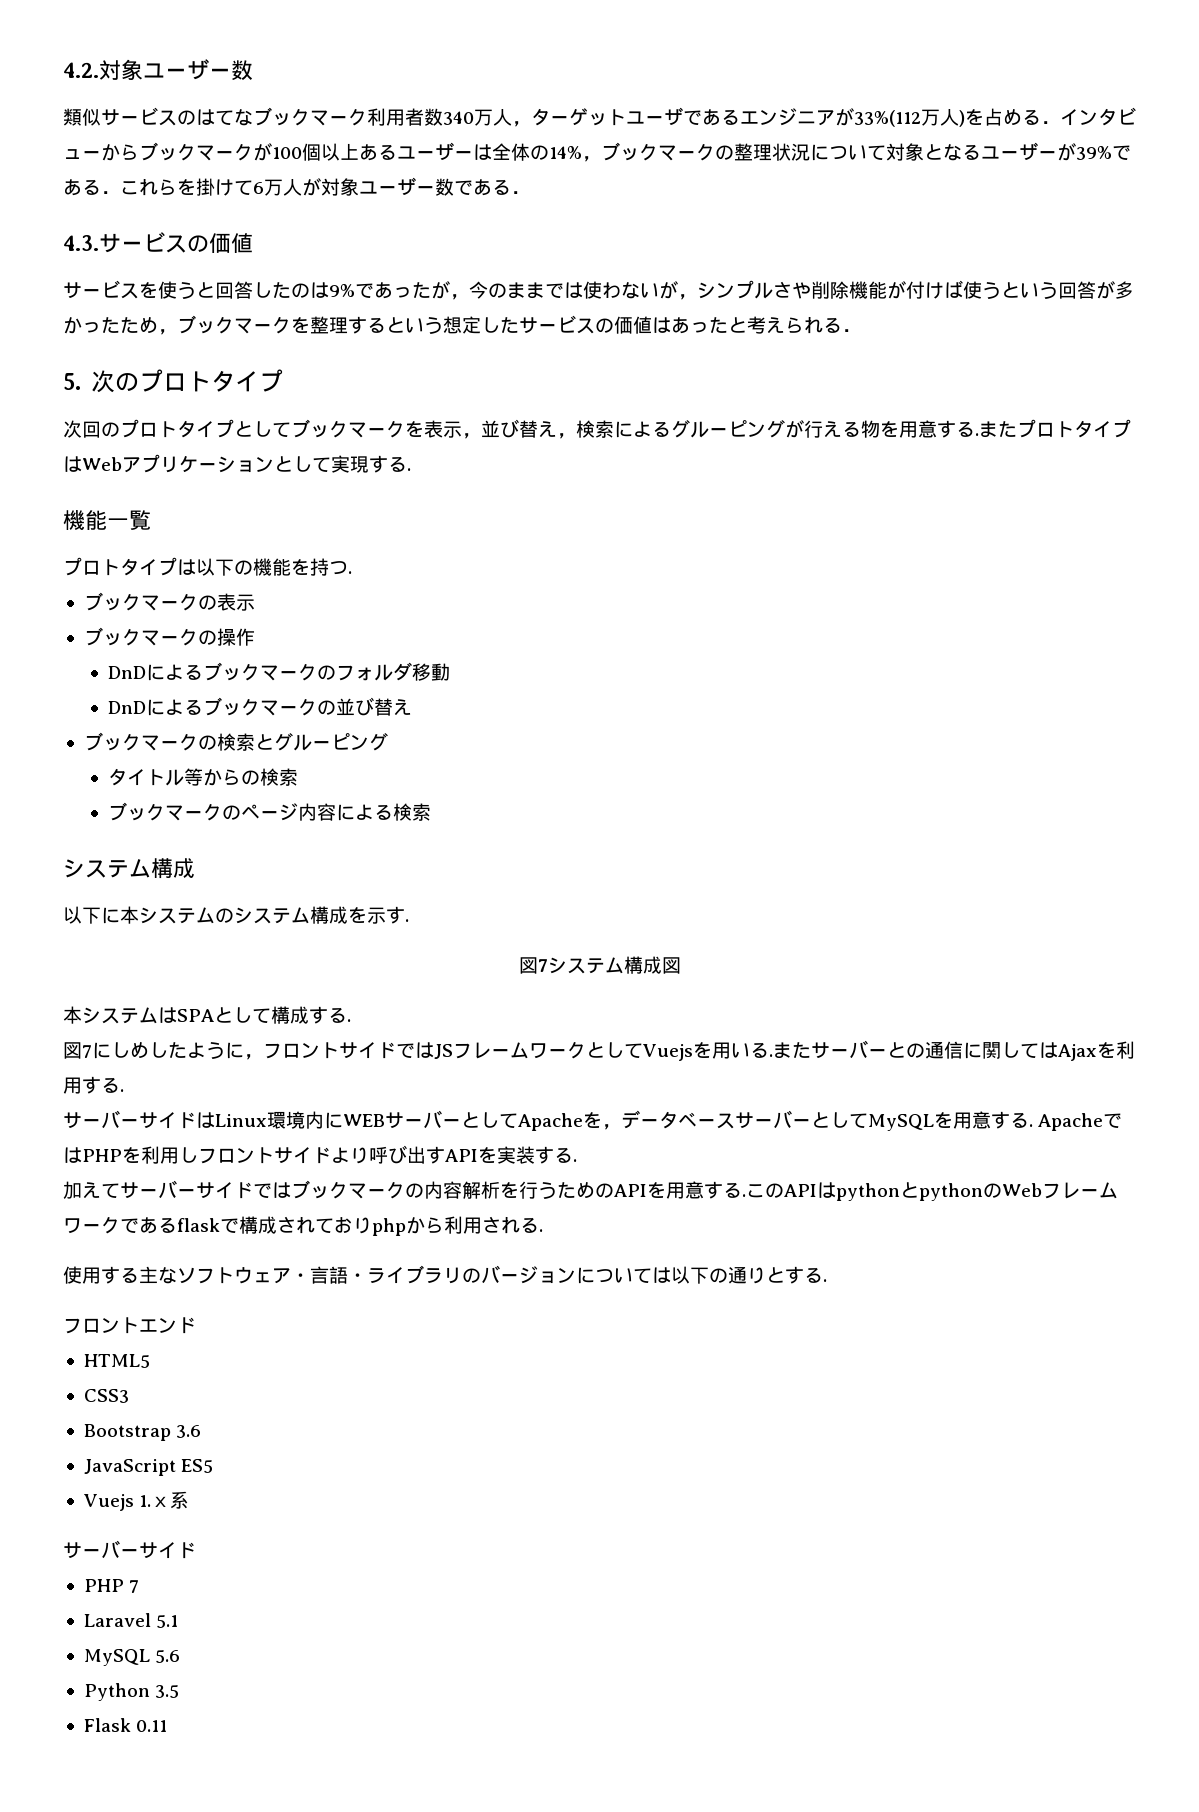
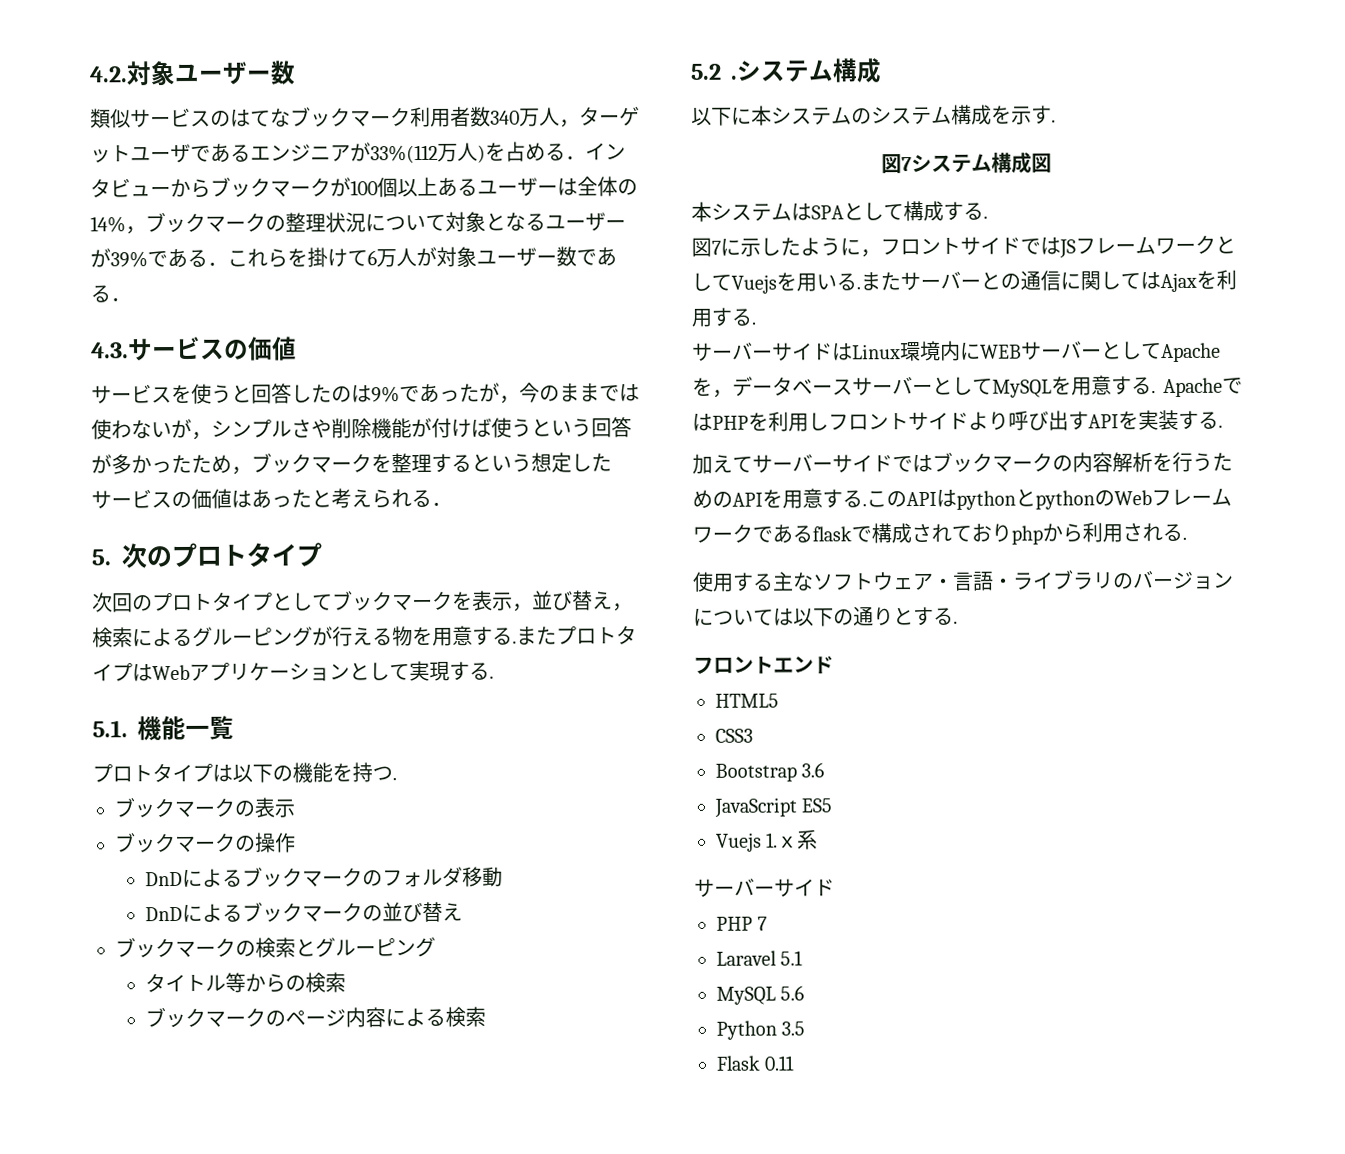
- 機能一覧
+ 5.1.機能一覧
+ 5.2 .
- 図7にしめしたように，フロントサイドではJSフレームワークとしてVuejsを用いる.
+ 図7に示したように，フロントサイドではJSフレームワークとしてVuejsを用いる.

